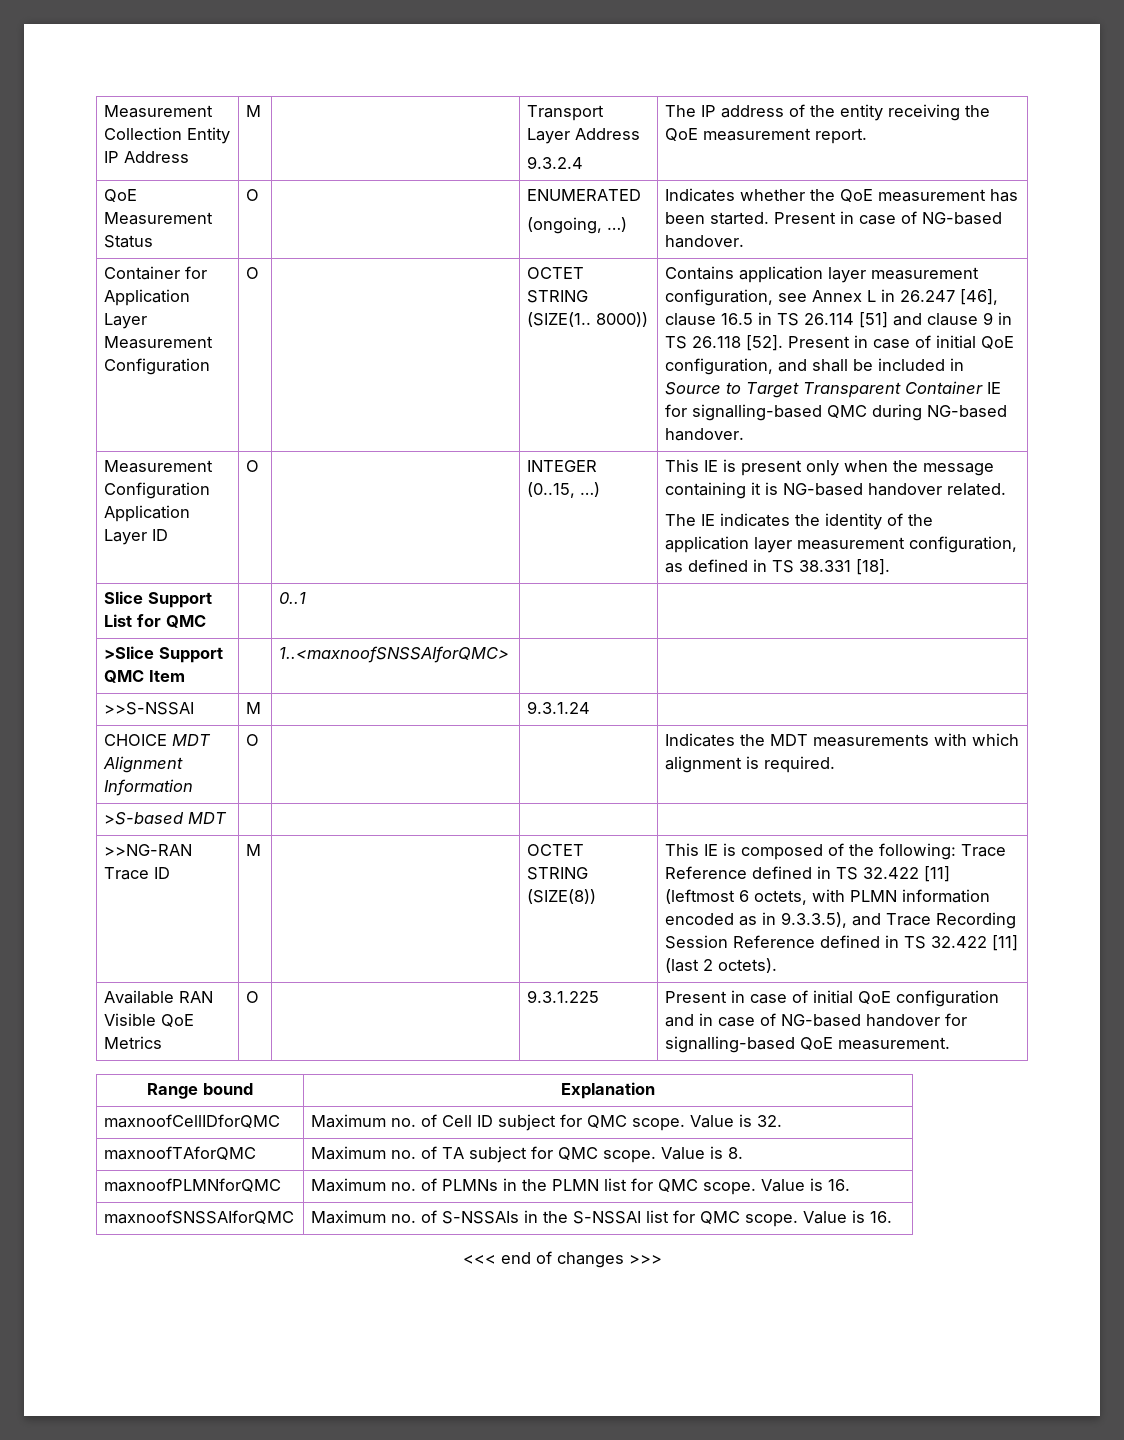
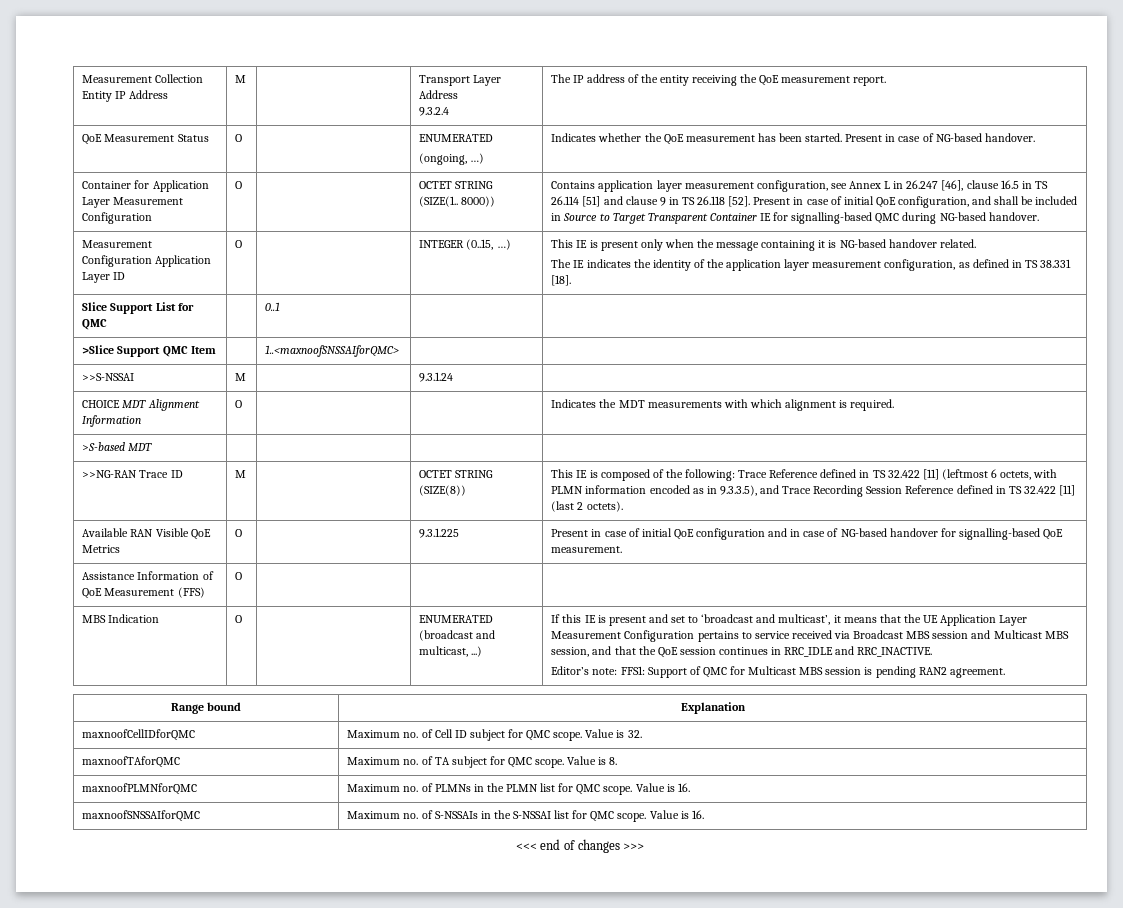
+ Assistance Information of QoE Measurement (FFS) | O | | |
+ MBS Indication | O | | ENUMERATED (broadcast and multicast, ...) | If this IE is present and set to ‘broadcast and multicast’, it means that the UE Application Layer Measurement Configuration pertains to service received via Broadcast MBS session and Multicast MBS session, and that the QoE session continues in RRC_IDLE and RRC_INACTIVE.
+ Editor’s note: FFS1: Support of QMC for Multicast MBS session is pending RAN2 agreement.

